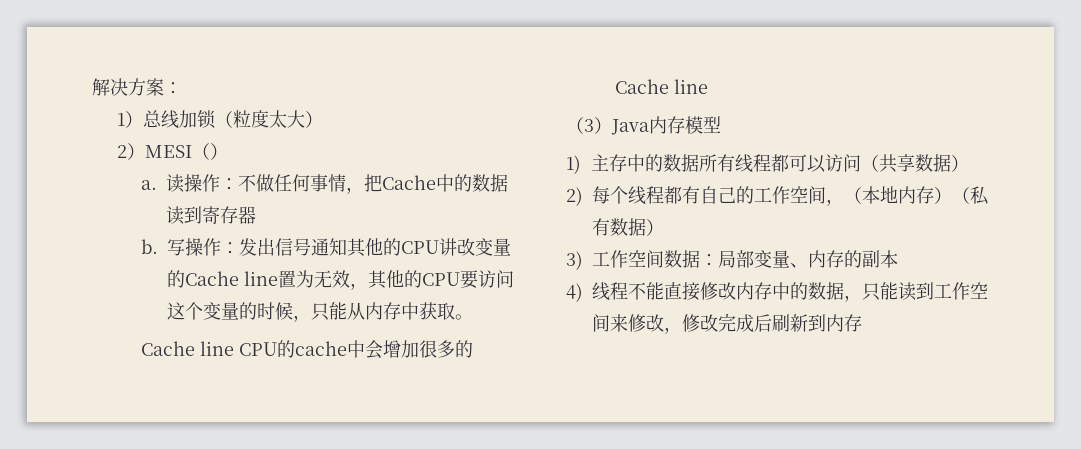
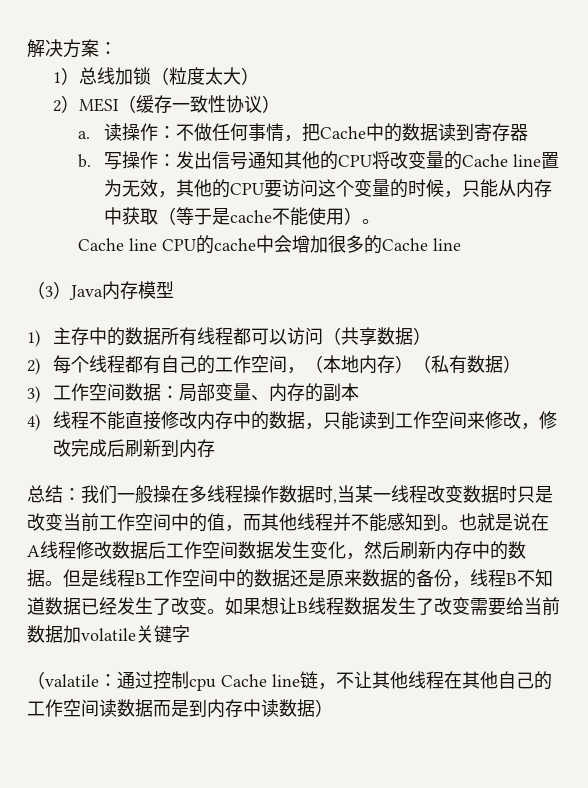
- 2）MESI（）
+ 2）MESI（缓存一致性协议）
- 写操作：发出信号通知其他的CPU讲改变量的Cache line置为无效，其他的CPU要访问这个变量的时候，只能从内存中获取。
+ 写操作：发出信号通知其他的CPU将改变量的Cache line置为无效，其他的CPU要访问这个变量的时候，只能从内存中获取（等于是cache不能使用）。
+ 总结：我们一般操在多线程操作数据时,当某一线程改变数据时只是改变当前工作空间中的值，而其他线程并不能感知到。也就是说在A线程修改数据后工作空间数据发生变化，然后刷新内存中的数据。但是线程B工作空间中的数据还是原来数据的备份，线程B不知道数据已经发生了改变。如果想让B线程数据发生了改变需要给当前数据加volatile关键字
+ （valatile：通过控制cpu Cache line链，不让其他线程在其他自己的工作空间读数据而是到内存中读数据）

